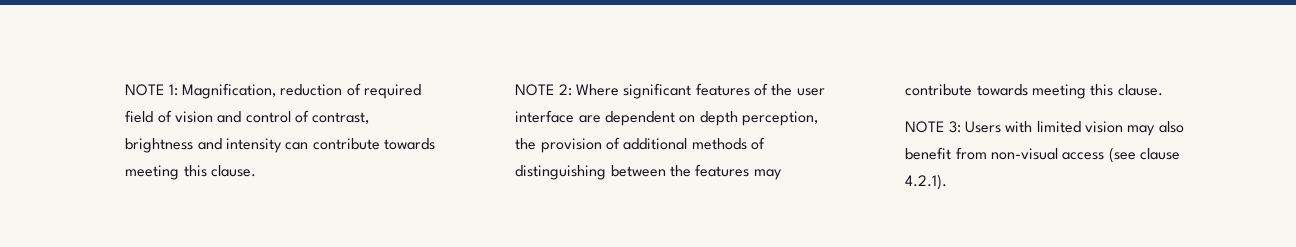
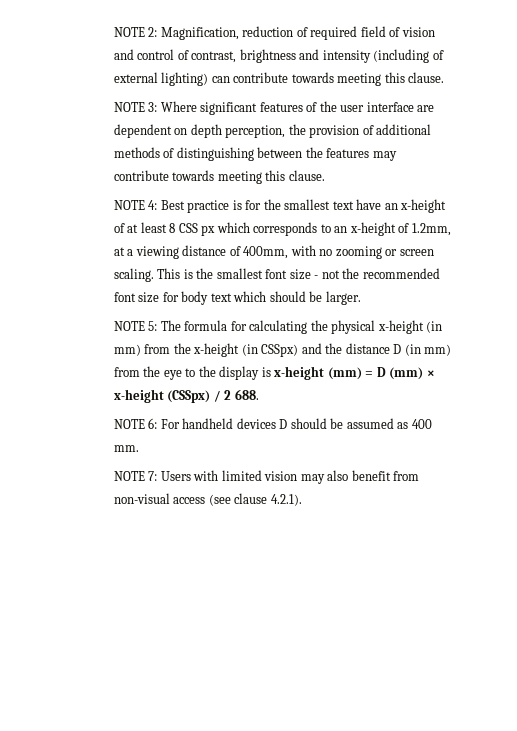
- NOTE 1: Magnification, reduction of required field of vision and control of contrast, brightness and intensity can contribute towards meeting this clause.
+ NOTE 2: Magnification, reduction of required field of vision and control of contrast, brightness and intensity (including of external lighting) can contribute towards meeting this clause.
- NOTE 2: Where significant features of the user interface are dependent on depth perception, the provision of additional methods of distinguishing between the features may contribute towards meeting this clause.
+ NOTE 3: Where significant features of the user interface are dependent on depth perception, the provision of additional methods of distinguishing between the features may contribute towards meeting this clause.
- NOTE 3: Users with limited vision may also benefit from non-visual access (see clause 4.2.1).
+ NOTE 4: Best practice is for the smallest text have an x-height of at least 8 CSS px which corresponds to an x-height of 1.2mm, at a viewing distance of 400mm, with no zooming or screen scaling. This is the smallest font size - not the recommended font size for body text which should be larger.
+ NOTE 5: The formula for calculating the physical x-height (in mm) from the x-height (in CSSpx) and the distance D (in mm) from the eye to the display is x-height (mm) = D (mm) × x-height (CSSpx) / 2 688.
+ NOTE 6: For handheld devices D should be assumed as 400 mm.
+ NOTE 7: Users with limited vision may also benefit from non-visual access (see clause 4.2.1).

